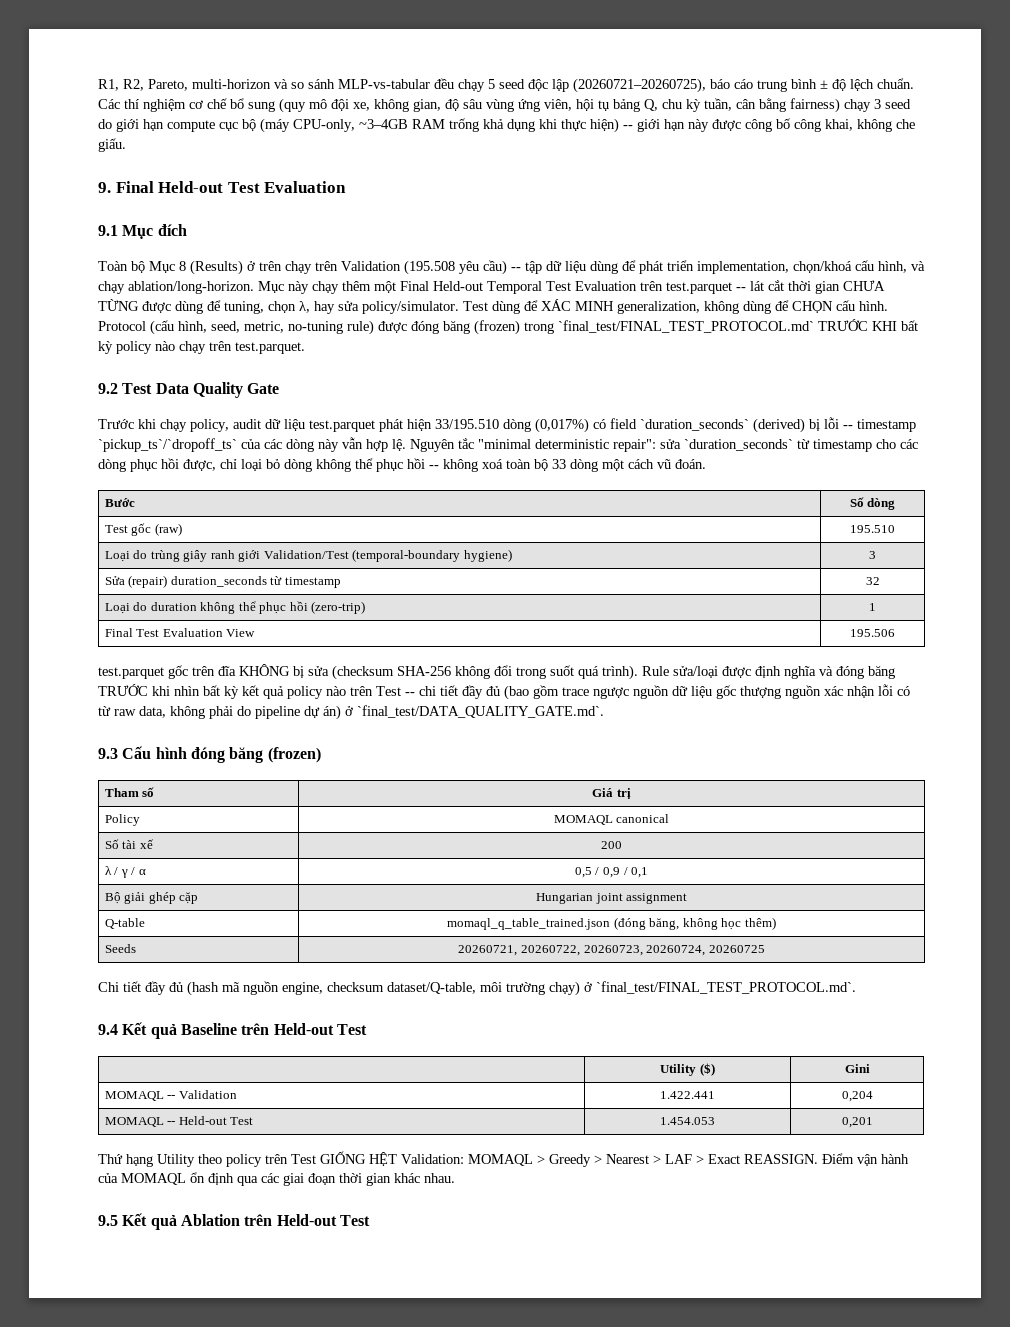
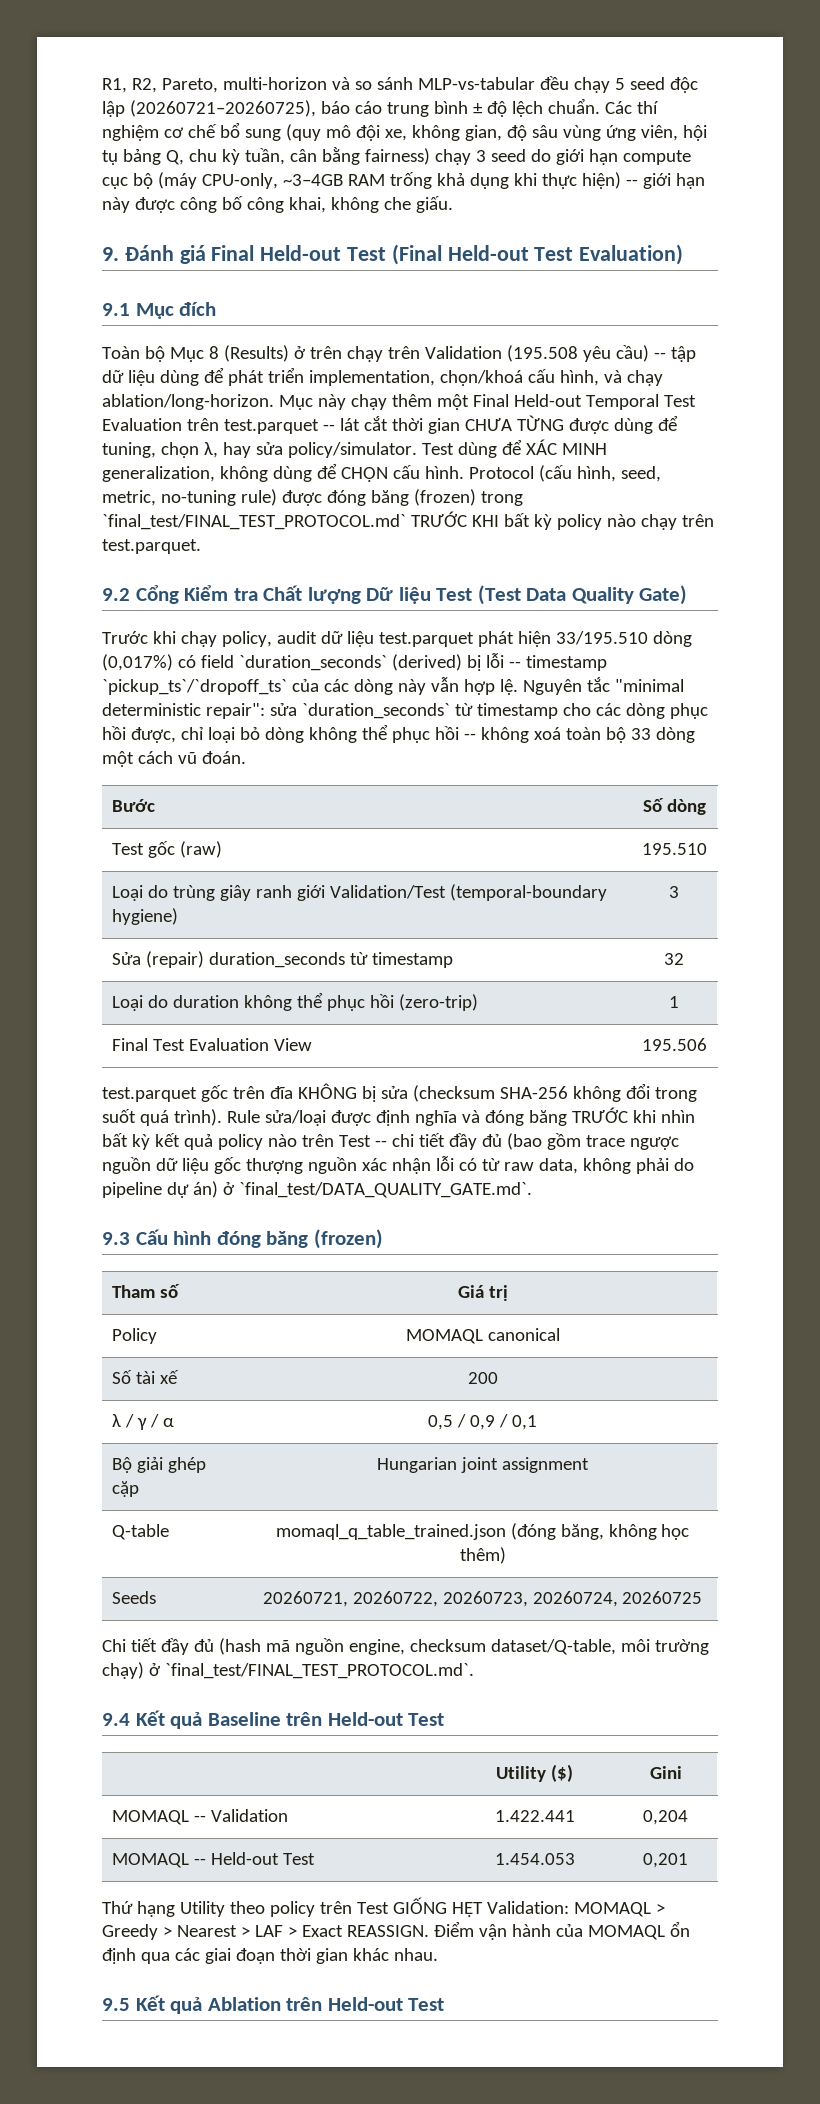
- 9. Final Held-out Test Evaluation
+ 9. Đánh giá Final Held-out Test (Final Held-out Test Evaluation)
- 9.2 Test Data Quality Gate
+ 9.2 Cổng Kiểm tra Chất lượng Dữ liệu Test (Test Data Quality Gate)

